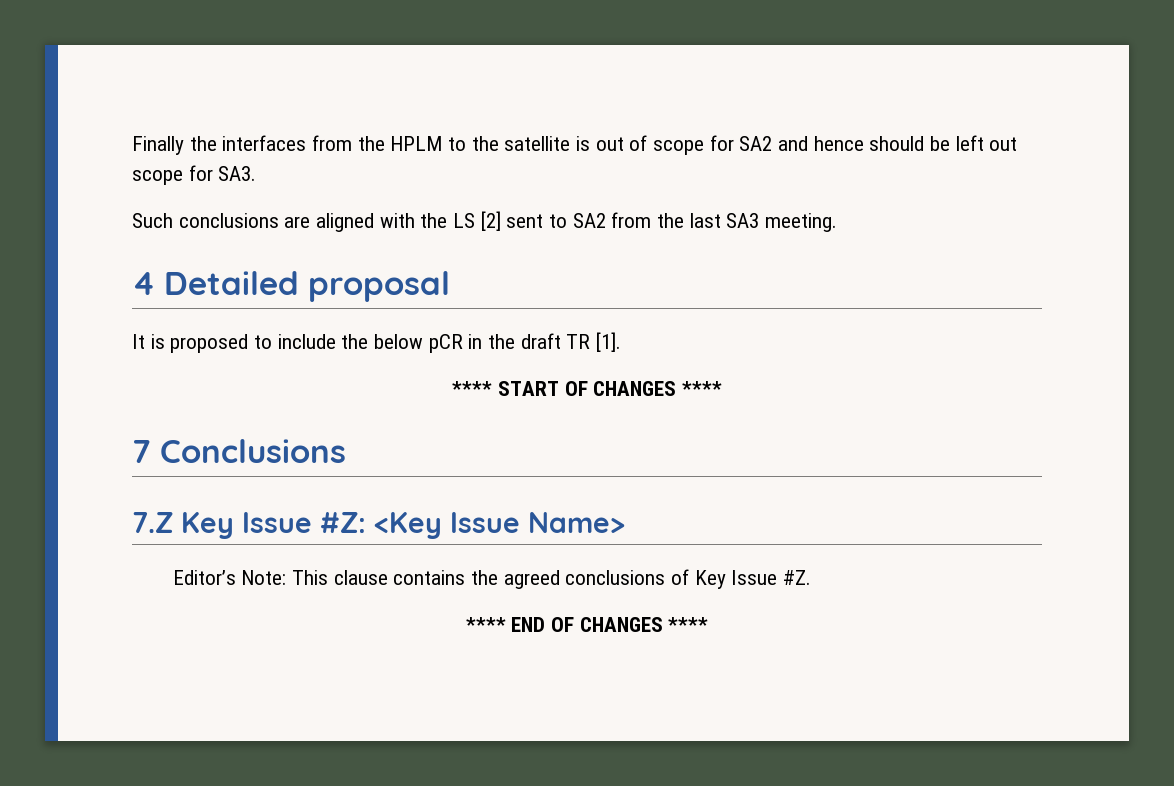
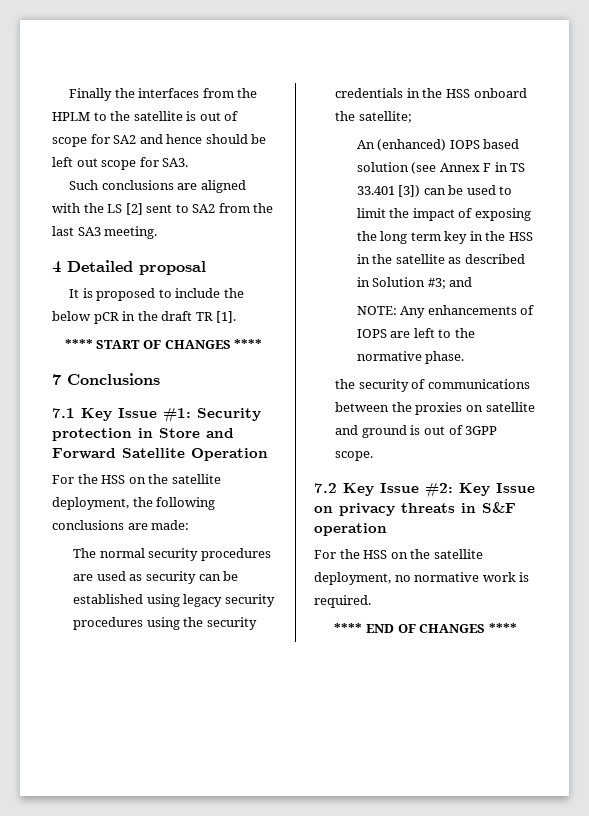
- 7.Z Key Issue #Z: <Key Issue Name>
- Editor’s Note: This clause contains the agreed conclusions of Key Issue #Z.
+ 7.1 Key Issue #1: Security protection in Store and Forward Satellite Operation
+ For the HSS on the satellite deployment, the following conclusions are made:
+ The normal security procedures are used as security can be established using legacy security procedures using the security credentials in the HSS onboard the satellite;
+ An (enhanced) IOPS based solution (see Annex F in TS 33.401 [3]) can be used to limit the impact of exposing the long term key in the HSS in the satellite as described in Solution #3; and
+ NOTE: Any enhancements of IOPS are left to the normative phase.
+ the security of communications between the proxies on satellite and ground is out of 3GPP scope.
+ 7.2 Key Issue #2: Key Issue on privacy threats in S&F operation
+ For the HSS on the satellite deployment, no normative work is required.

